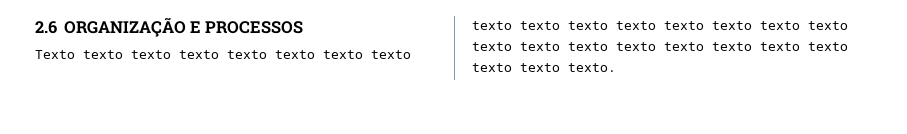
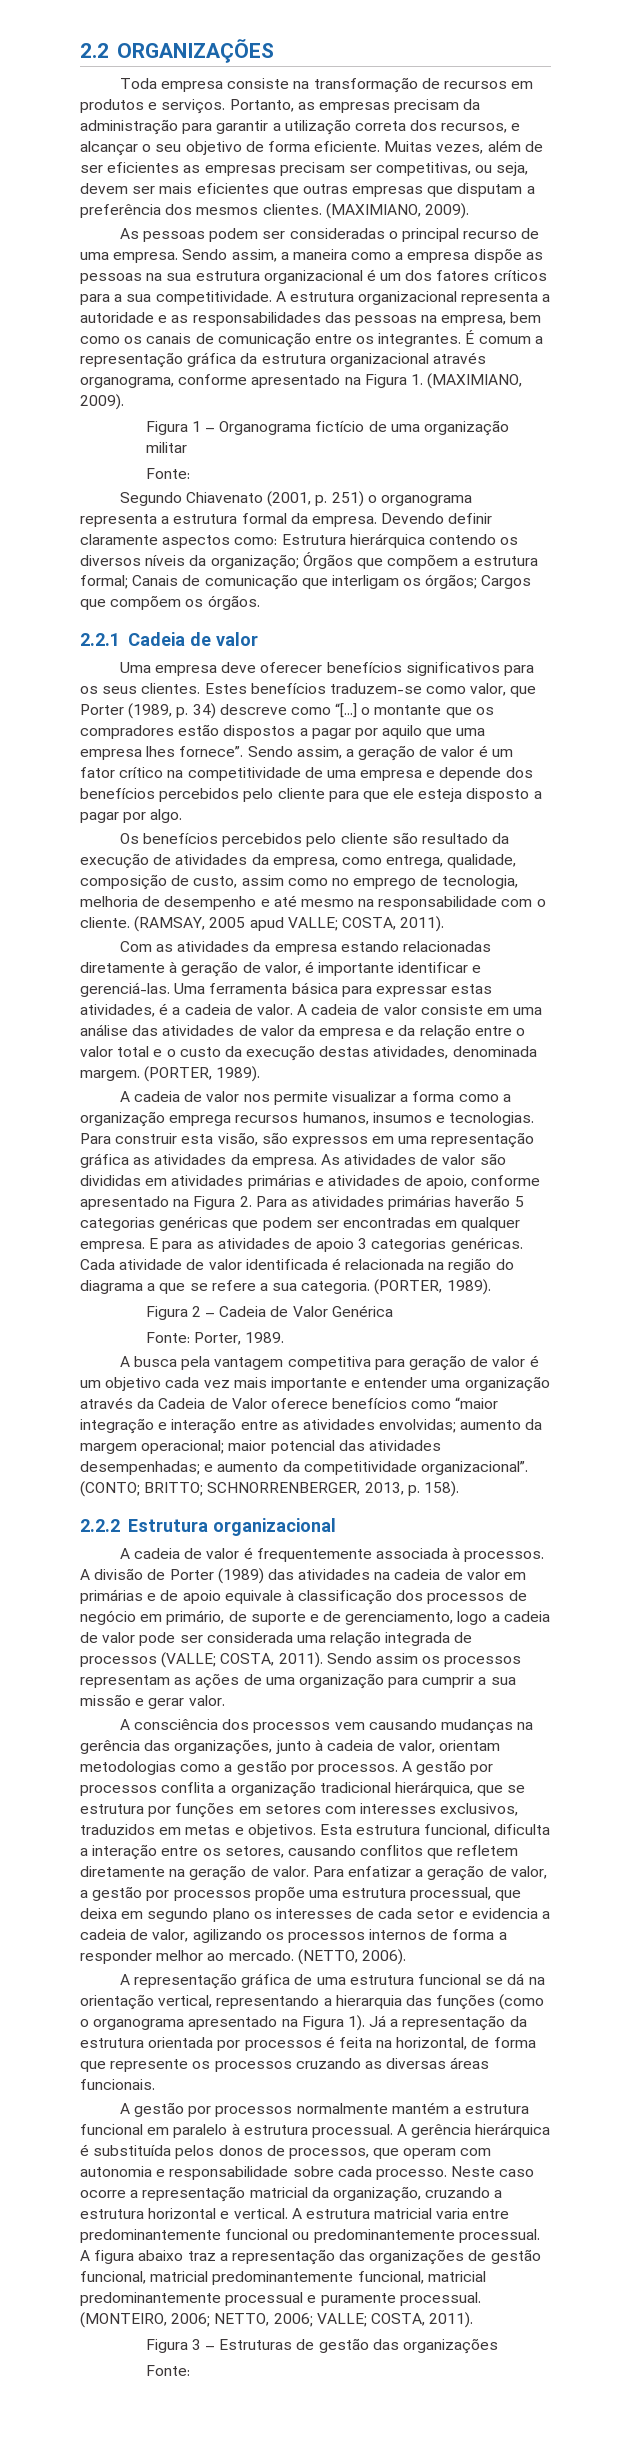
- 2.6 ORGANIZAÇÃO E PROCESSOS
- Texto texto texto texto texto texto texto texto texto texto texto texto texto texto texto texto texto texto texto texto texto texto texto texto texto texto texto.
+ 2.2 ORGANIZAÇÕES
+ Toda empresa consiste na transformação de recursos em produtos e serviços. Portanto, as empresas precisam da administração para garantir a utilização correta dos recursos, e alcançar o seu objetivo de forma eficiente. Muitas vezes, além de ser eficientes as empresas precisam ser competitivas, ou seja, devem ser mais eficientes que outras empresas que disputam a preferência dos mesmos clientes. (MAXIMIANO, 2009).
+ As pessoas podem ser consideradas o principal recurso de uma empresa. Sendo assim, a maneira como a empresa dispõe as pessoas na sua estrutura organizacional é um dos fatores críticos para a sua competitividade. A estrutura organizacional representa a autoridade e as responsabilidades das pessoas na empresa, bem como os canais de comunicação entre os integrantes. É comum a representação gráfica da estrutura organizacional através organograma, conforme apresentado na Figura 1. (MAXIMIANO, 2009).
+ Figura 1 – Organograma fictício de uma organização militar
+ Fonte:
+ Segundo Chiavenato (2001, p. 251) o organograma representa a estrutura formal da empresa. Devendo definir claramente aspectos como: Estrutura hierárquica contendo os diversos níveis da organização; Órgãos que compõem a estrutura formal; Canais de comunicação que interligam os órgãos; Cargos que compõem os órgãos.
+ 2.2.1 Cadeia de valor
+ Uma empresa deve oferecer benefícios significativos para os seus clientes. Estes benefícios traduzem-se como valor, que Porter (1989, p. 34) descreve como “[...] o montante que os compradores estão dispostos a pagar por aquilo que uma empresa lhes fornece”. Sendo assim, a geração de valor é um fator crítico na competitividade de uma empresa e depende dos benefícios percebidos pelo cliente para que ele esteja disposto a pagar por algo.
+ Os benefícios percebidos pelo cliente são resultado da execução de atividades da empresa, como entrega, qualidade, composição de custo, assim como no emprego de tecnologia, melhoria de desempenho e até mesmo na responsabilidade com o cliente. (RAMSAY, 2005 apud VALLE; COSTA, 2011).
+ Com as atividades da empresa estando relacionadas diretamente à geração de valor, é importante identificar e gerenciá-las. Uma ferramenta básica para expressar estas atividades, é a cadeia de valor. A cadeia de valor consiste em uma análise das atividades de valor da empresa e da relação entre o valor total e o custo da execução destas atividades, denominada margem. (PORTER, 1989).
+ A cadeia de valor nos permite visualizar a forma como a organização emprega recursos humanos, insumos e tecnologias. Para construir esta visão, são expressos em uma representação gráfica as atividades da empresa. As atividades de valor são divididas em atividades primárias e atividades de apoio, conforme apresentado na Figura 2. Para as atividades primárias haverão 5 categorias genéricas que podem ser encontradas em qualquer empresa. E para as atividades de apoio 3 categorias genéricas. Cada atividade de valor identificada é relacionada na região do diagrama a que se refere a sua categoria. (PORTER, 1989).
+ Figura 2 – Cadeia de Valor Genérica
+ Fonte: Porter, 1989.
+ A busca pela vantagem competitiva para geração de valor é um objetivo cada vez mais importante e entender uma organização através da Cadeia de Valor oferece benefícios como “maior integração e interação entre as atividades envolvidas; aumento da margem operacional; maior potencial das atividades desempenhadas; e aumento da competitividade organizacional”. (CONTO; BRITTO; SCHNORRENBERGER, 2013, p. 158).
+ 2.2.2 Estrutura organizacional
+ A cadeia de valor é frequentemente associada à processos. A divisão de Porter (1989) das atividades na cadeia de valor em primárias e de apoio equivale à classificação dos processos de negócio em primário, de suporte e de gerenciamento, logo a cadeia de valor pode ser considerada uma relação integrada de processos (VALLE; COSTA, 2011). Sendo assim os processos representam as ações de uma organização para cumprir a sua missão e gerar valor.
+ A consciência dos processos vem causando mudanças na gerência das organizações, junto à cadeia de valor, orientam metodologias como a gestão por processos. A gestão por processos conflita a organização tradicional hierárquica, que se estrutura por funções em setores com interesses exclusivos, traduzidos em metas e objetivos. Esta estrutura funcional, dificulta a interação entre os setores, causando conflitos que refletem diretamente na geração de valor. Para enfatizar a geração de valor, a gestão por processos propõe uma estrutura processual, que deixa em segundo plano os interesses de cada setor e evidencia a cadeia de valor, agilizando os processos internos de forma a responder melhor ao mercado. (NETTO, 2006).
+ A representação gráfica de uma estrutura funcional se dá na orientação vertical, representando a hierarquia das funções (como o organograma apresentado na Figura 1). Já a representação da estrutura orientada por processos é feita na horizontal, de forma que represente os processos cruzando as diversas áreas funcionais.
+ A gestão por processos normalmente mantém a estrutura funcional em paralelo à estrutura processual. A gerência hierárquica é substituída pelos donos de processos, que operam com autonomia e responsabilidade sobre cada processo. Neste caso ocorre a representação matricial da organização, cruzando a estrutura horizontal e vertical. A estrutura matricial varia entre predominantemente funcional ou predominantemente processual. A figura abaixo traz a representação das organizações de gestão funcional, matricial predominantemente funcional, matricial predominantemente processual e puramente processual. (MONTEIRO, 2006; NETTO, 2006; VALLE; COSTA, 2011).
+ Figura 3 – Estruturas de gestão das organizações
+ Fonte:

